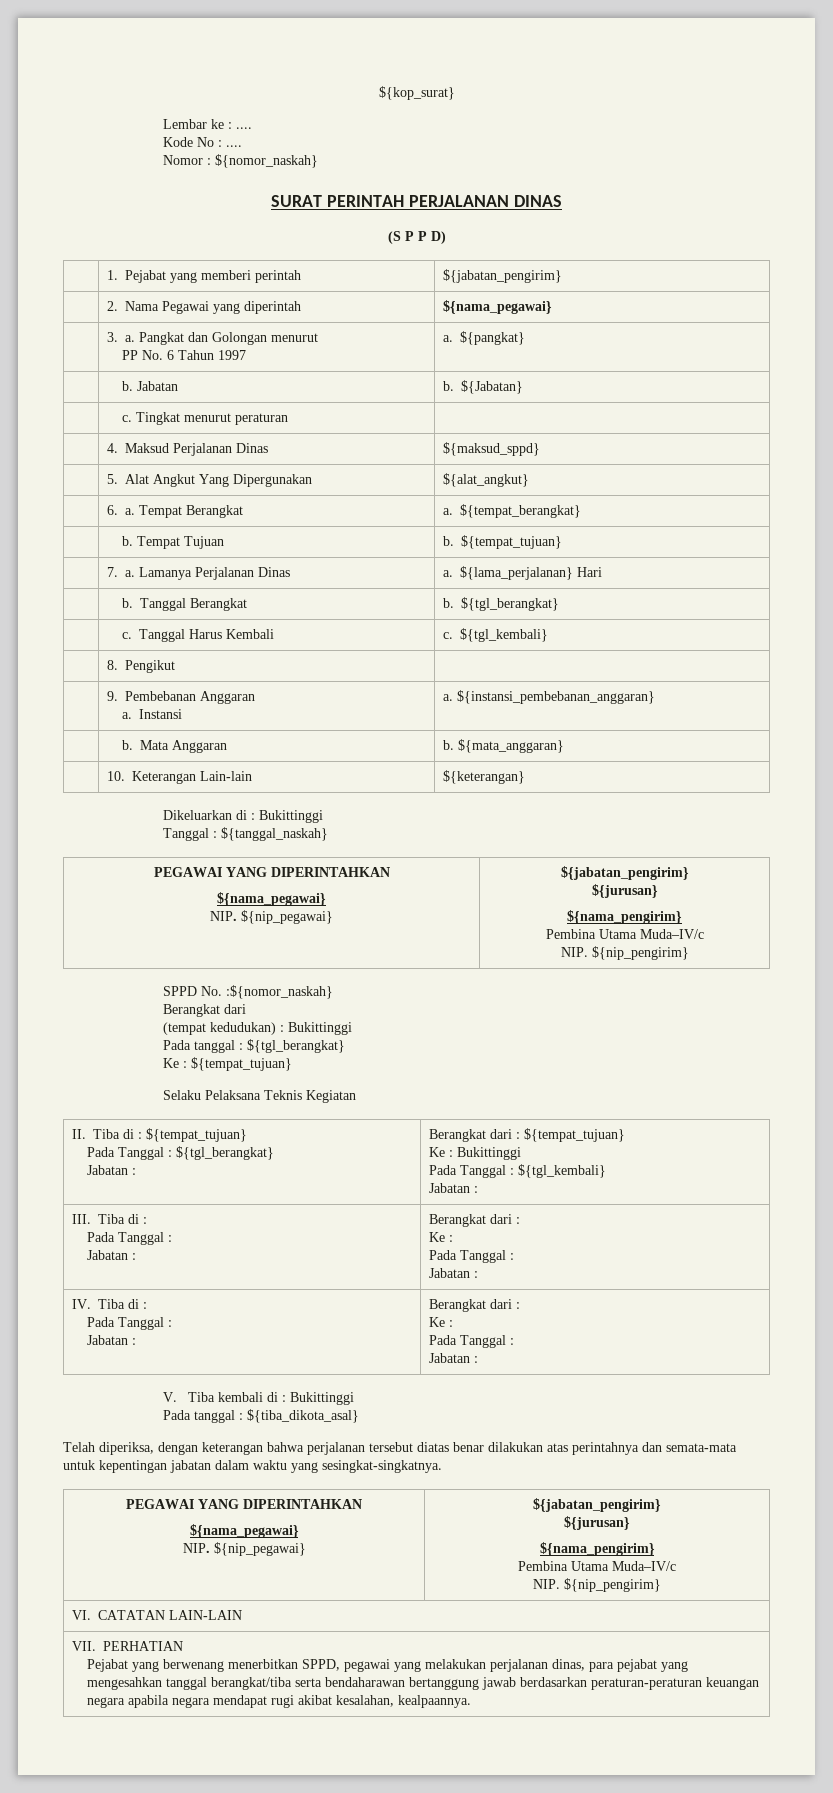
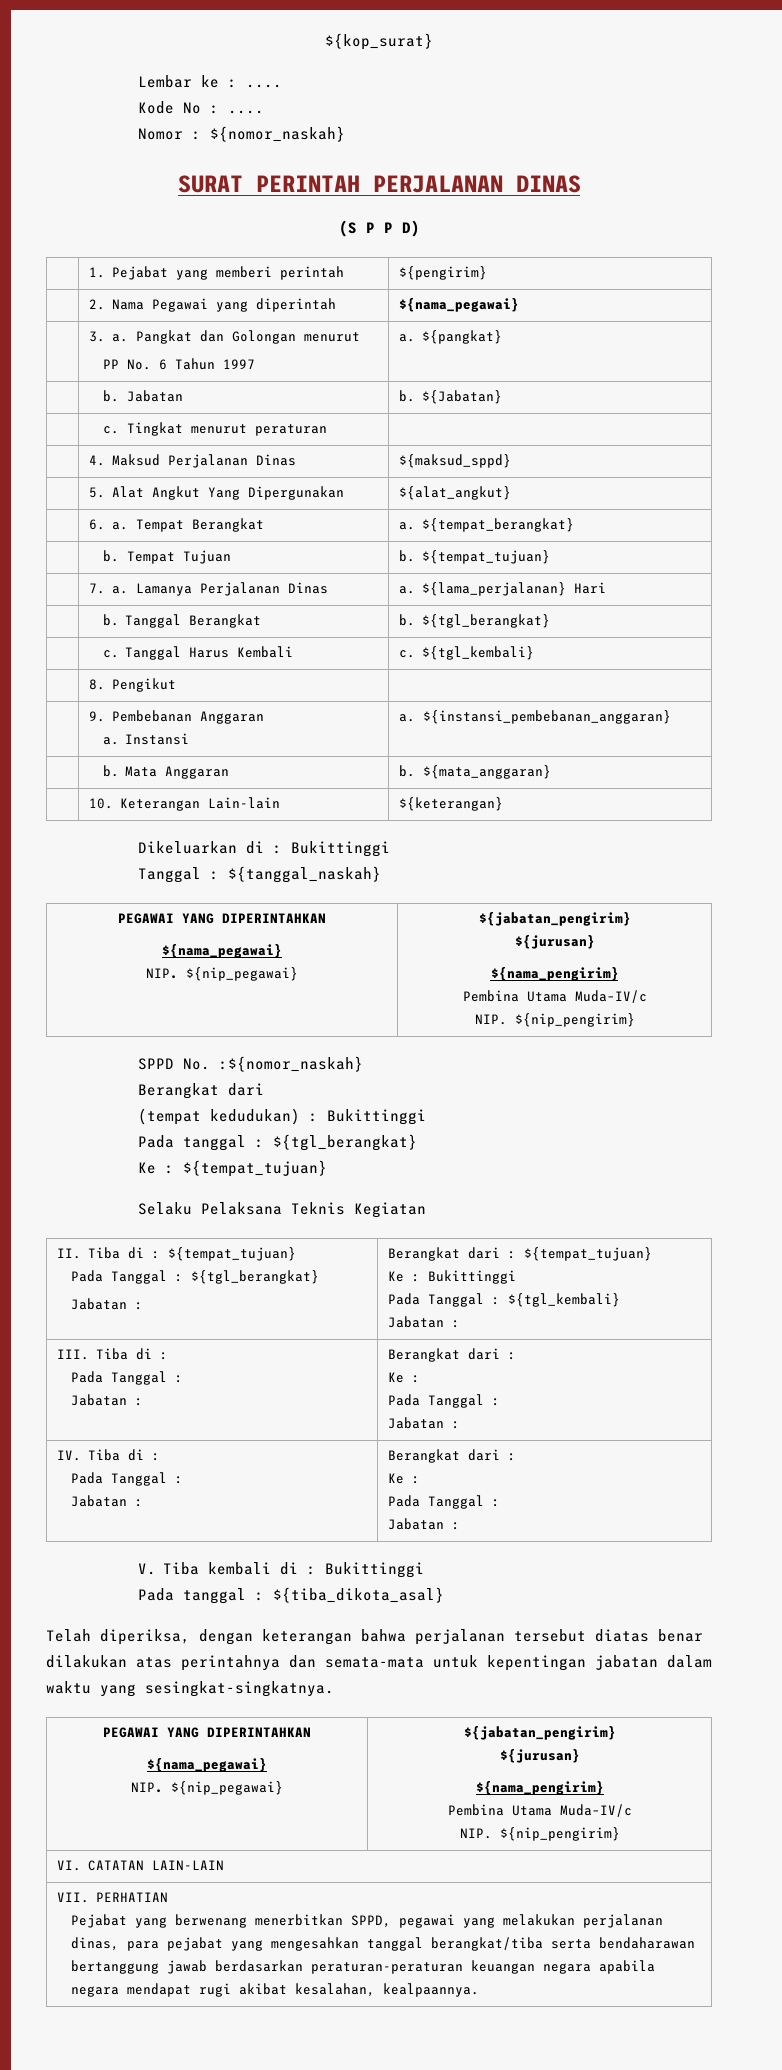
- | 1. Pejabat yang memberi perintah | ${jabatan_pengirim}
+ | 1. Pejabat yang memberi perintah | ${pengirim}

